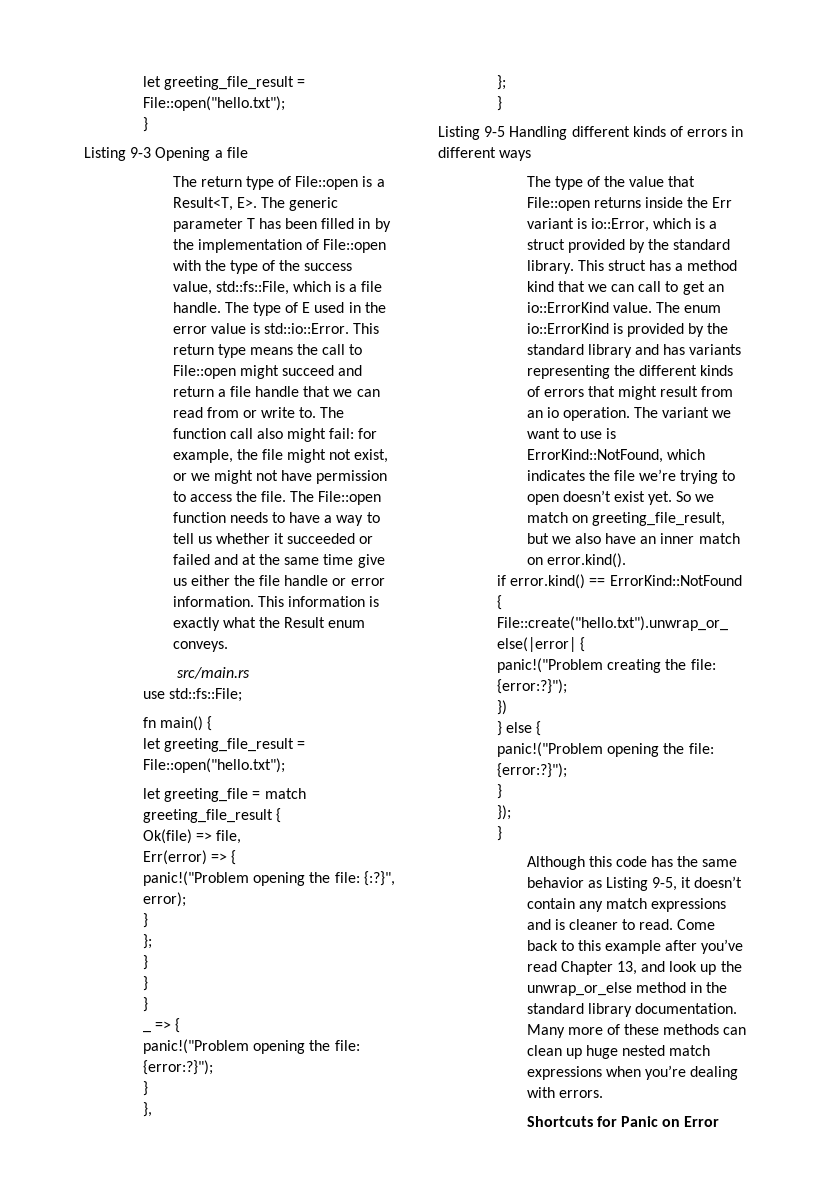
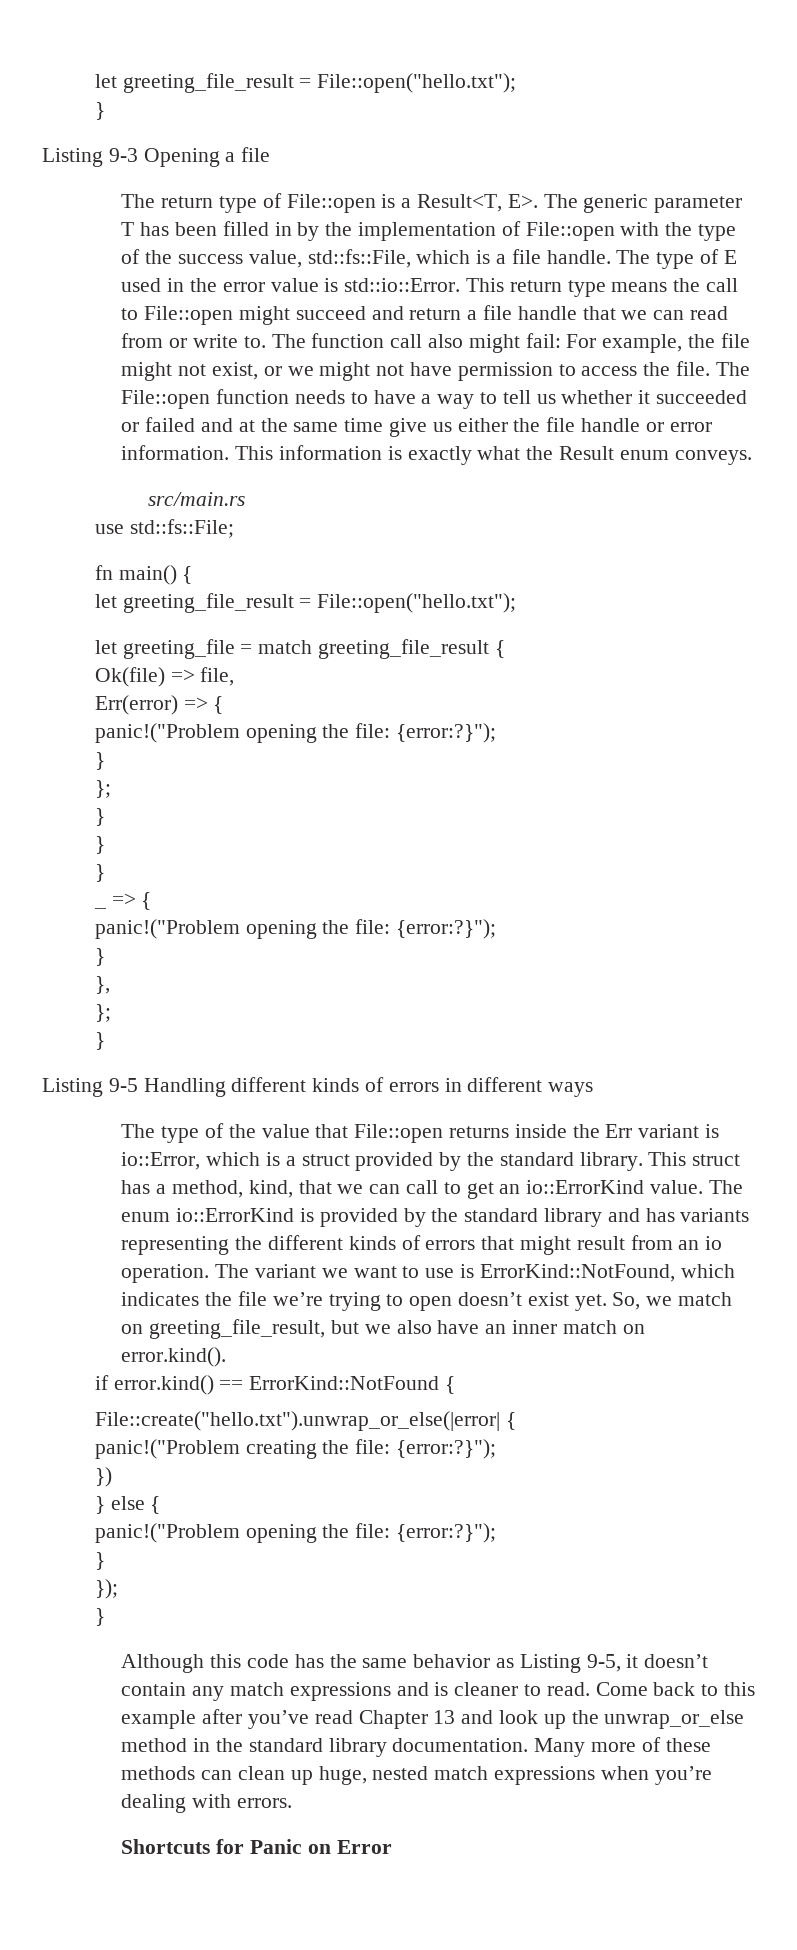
- The function call also might fail: for example, the file might not exist, or we might not have permission to access the file.
+ The function call also might fail: For example, the file might not exist, or we might not have permission to access the file.
  Err(error) => {
- panic!("Problem opening the file: {:?}", error);
+ panic!("Problem opening the file: {error:?}");
- This struct has a method kind that we can call to get an io::ErrorKind value.
+ This struct has a method, kind, that we can call to get an io::ErrorKind value.
- So we match on greeting_file_result, but we also have an inner match on error.kind().
+ So, we match on greeting_file_result, but we also have an inner match on error.kind().
- Come back to this example after you’ve read Chapter 13, and look up the unwrap_or_else method in the standard library documentation.
+ Come back to this example after you’ve read Chapter 13 and look up the unwrap_or_else method in the standard library documentation.
- Many more of these methods can clean up huge nested match expressions when you’re dealing with errors.
+ Many more of these methods can clean up huge, nested match expressions when you’re dealing with errors.

